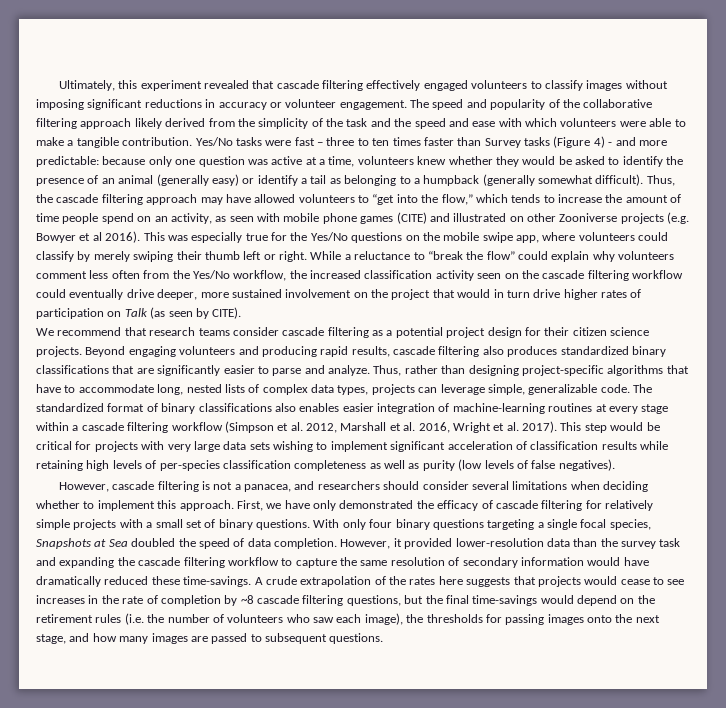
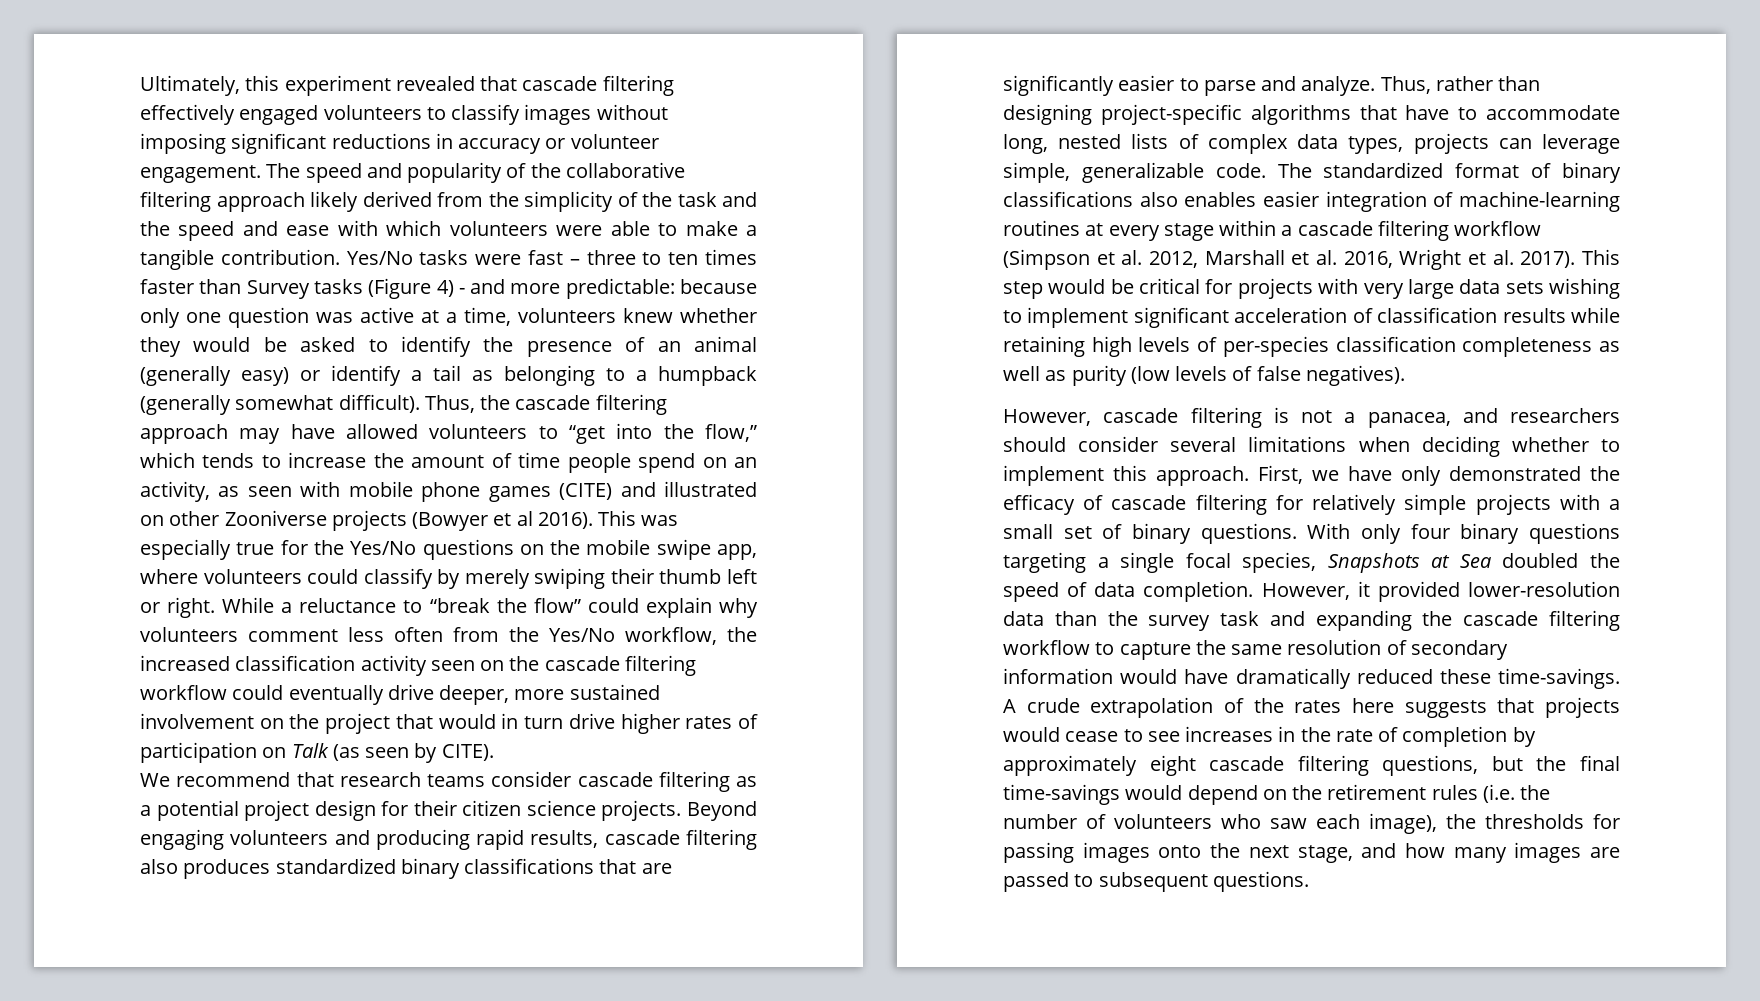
- Thus, the cascade filtering approach may have allowed volunteers to “get into the flow,” which tends to increase the amount of time people spend on an activity, as seen with mobile phone games (CITE) and illustrated on other Zooniverse projects (e.g. Bowyer et al 2016).
+ Thus, the cascade filtering approach may have allowed volunteers to “get into the flow,” which tends to increase the amount of time people spend on an activity, as seen with mobile phone games (CITE) and illustrated on other Zooniverse projects (Bowyer et al 2016).
- A crude extrapolation of the rates here suggests that projects would cease to see increases in the rate of completion by ~8 cascade filtering questions, but the final time-savings would depend on the retirement rules (i.e. the number of volunteers who saw each image), the thresholds for passing images onto the next stage, and how many images are passed to subsequent questions.
+ A crude extrapolation of the rates here suggests that projects would cease to see increases in the rate of completion by approximately eight cascade filtering questions, but the final time-savings would depend on the retirement rules (i.e. the number of volunteers who saw each image), the thresholds for passing images onto the next stage, and how many images are passed to subsequent questions.

